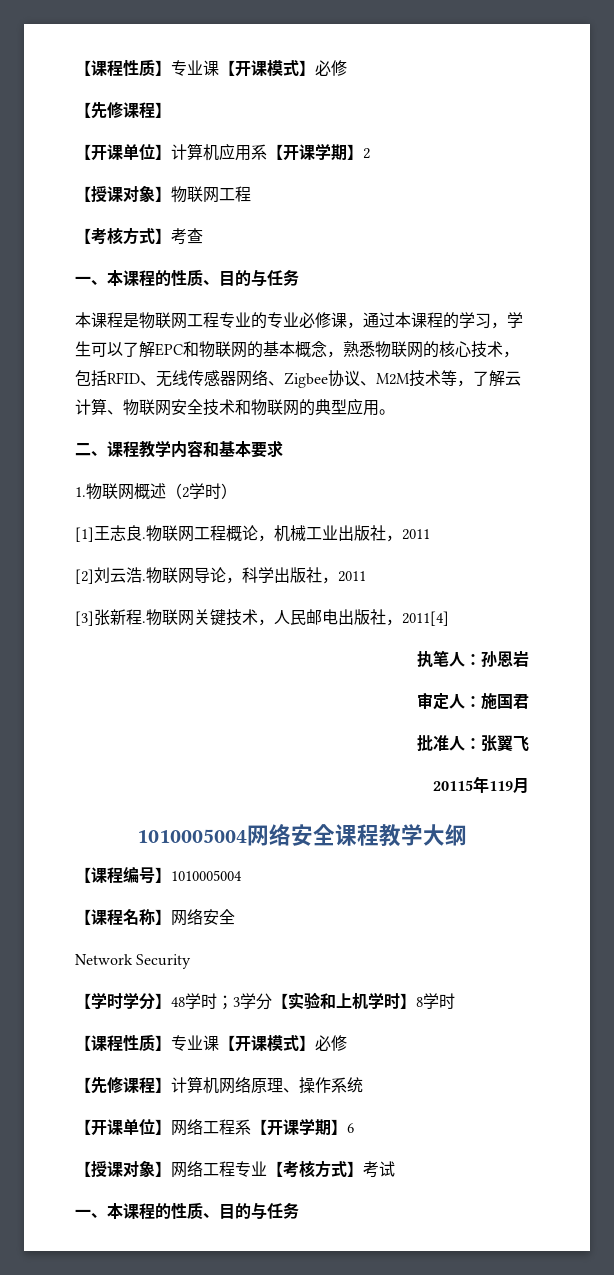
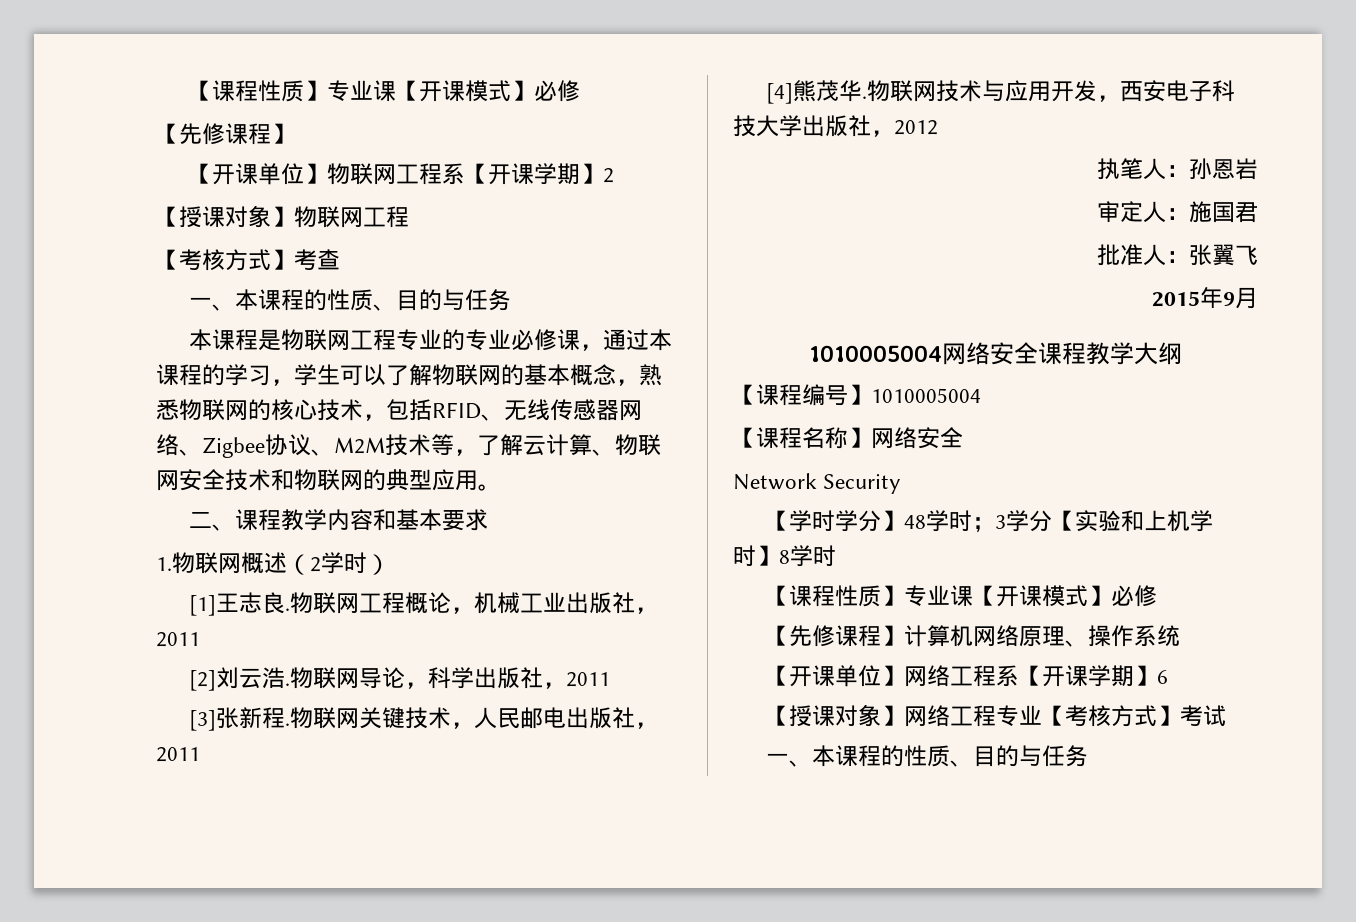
- 【开课单位】计算机应用系【开课学期】2
+ 【开课单位】物联网工程系【开课学期】2
- 本课程是物联网工程专业的专业必修课，通过本课程的学习，学生可以了解EPC和物联网的基本概念，熟悉物联网的核心技术，包括RFID、无线传感器网络、Zigbee协议、M2M技术等，了解云计算、物联网安全技术和物联网的典型应用。
+ 本课程是物联网工程专业的专业必修课，通过本课程的学习，学生可以了解物联网的基本概念，熟悉物联网的核心技术，包括RFID、无线传感器网络、Zigbee协议、M2M技术等，了解云计算、物联网安全技术和物联网的典型应用。
- 物联网关键技术，人民邮电出版社，2011[4]
+ 物联网关键技术，人民邮电出版社，2011
+ [4]熊茂华.物联网技术与应用开发，西安电子科技大学出版社，2012
- 20115年119月
+ 2015年9月

